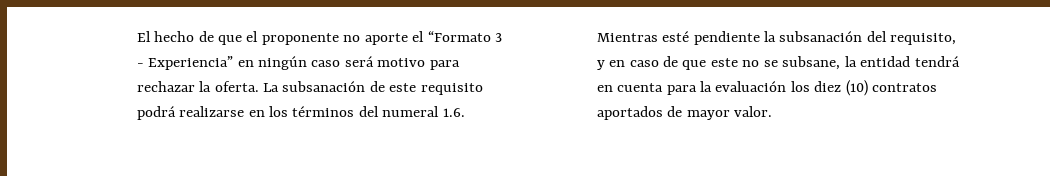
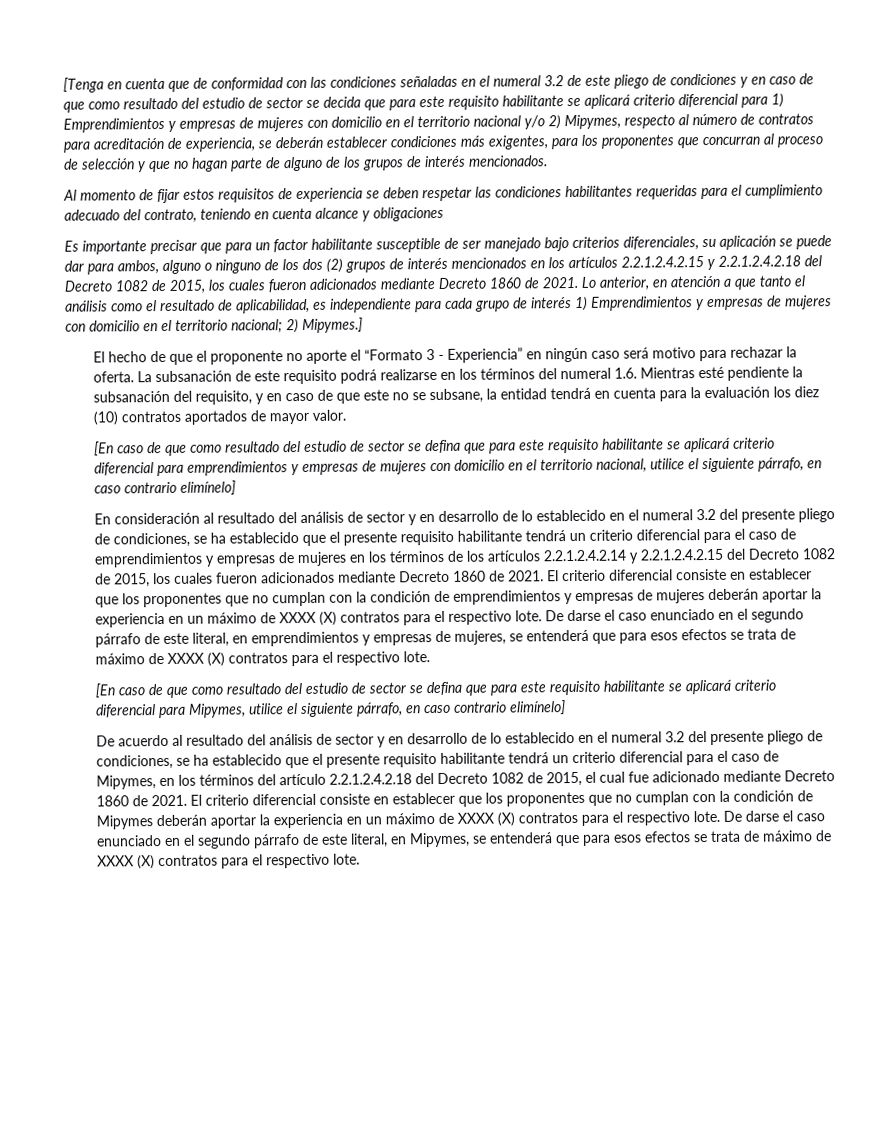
+ [Tenga en cuenta que de conformidad con las condiciones señaladas en el numeral 3.2 de este pliego de condiciones y en caso de que como resultado del estudio de sector se decida que para este requisito habilitante se aplicará criterio diferencial para 1) Emprendimientos y empresas de mujeres con domicilio en el territorio nacional y/o 2) Mipymes, respecto al número de contratos para acreditación de experiencia, se deberán establecer condiciones más exigentes, para los proponentes que concurran al proceso de selección y que no hagan parte de alguno de los grupos de interés mencionados.
+ Al momento de fijar estos requisitos de experiencia se deben respetar las condiciones habilitantes requeridas para el cumplimiento adecuado del contrato, teniendo en cuenta alcance y obligaciones
+ Es importante precisar que para un factor habilitante susceptible de ser manejado bajo criterios diferenciales, su aplicación se puede dar para ambos, alguno o ninguno de los dos (2) grupos de interés mencionados en los artículos 2.2.1.2.4.2.15 y 2.2.1.2.4.2.18 del Decreto 1082 de 2015, los cuales fueron adicionados mediante Decreto 1860 de 2021. Lo anterior, en atención a que tanto el análisis como el resultado de aplicabilidad, es independiente para cada grupo de interés 1) Emprendimientos y empresas de mujeres con domicilio en el territorio nacional; 2) Mipymes.]
+ [En caso de que como resultado del estudio de sector se defina que para este requisito habilitante se aplicará criterio diferencial para emprendimientos y empresas de mujeres con domicilio en el territorio nacional, utilice el siguiente párrafo, en caso contrario elimínelo]
+ En consideración al resultado del análisis de sector y en desarrollo de lo establecido en el numeral 3.2 del presente pliego de condiciones, se ha establecido que el presente requisito habilitante tendrá un criterio diferencial para el caso de emprendimientos y empresas de mujeres en los términos de los artículos 2.2.1.2.4.2.14 y 2.2.1.2.4.2.15 del Decreto 1082 de 2015, los cuales fueron adicionados mediante Decreto 1860 de 2021. El criterio diferencial consiste en establecer que los proponentes que no cumplan con la condición de emprendimientos y empresas de mujeres deberán aportar la experiencia en un máximo de XXXX (X) contratos para el respectivo lote. De darse el caso enunciado en el segundo párrafo de este literal, en emprendimientos y empresas de mujeres, se entenderá que para esos efectos se trata de máximo de XXXX (X) contratos para el respectivo lote.
+ [En caso de que como resultado del estudio de sector se defina que para este requisito habilitante se aplicará criterio diferencial para Mipymes, utilice el siguiente párrafo, en caso contrario elimínelo]
+ De acuerdo al resultado del análisis de sector y en desarrollo de lo establecido en el numeral 3.2 del presente pliego de condiciones, se ha establecido que el presente requisito habilitante tendrá un criterio diferencial para el caso de Mipymes, en los términos del artículo 2.2.1.2.4.2.18 del Decreto 1082 de 2015, el cual fue adicionado mediante Decreto 1860 de 2021. El criterio diferencial consiste en establecer que los proponentes que no cumplan con la condición de Mipymes deberán aportar la experiencia en un máximo de XXXX (X) contratos para el respectivo lote. De darse el caso enunciado en el segundo párrafo de este literal, en Mipymes, se entenderá que para esos efectos se trata de máximo de XXXX (X) contratos para el respectivo lote.

